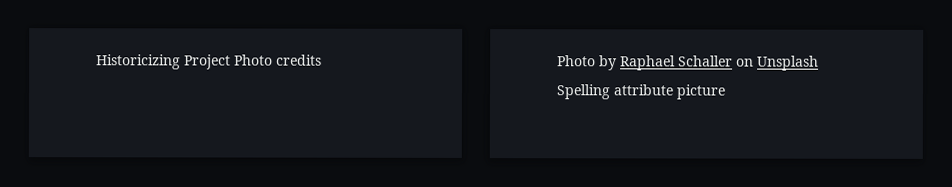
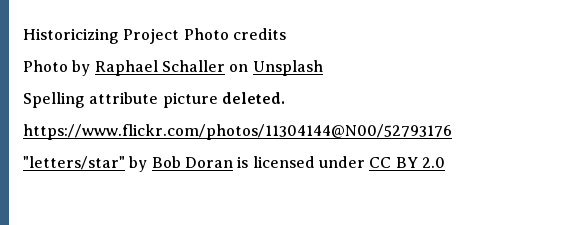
- Spelling attribute picture
+ Spelling attribute picture deleted.
+ https://www.flickr.com/photos/11304144@N00/52793176
+ "letters/star" by Bob Doran is licensed under CC BY 2.0

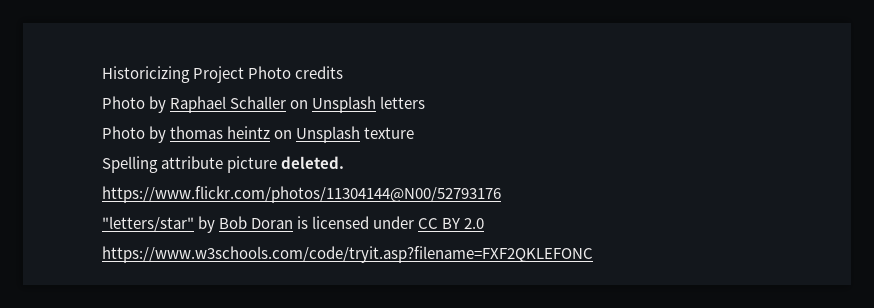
- Photo by Raphael Schaller on Unsplash
+ Photo by Raphael Schaller on Unsplash letters
+ Photo by thomas heintz on Unsplash texture
+ https://www.w3schools.com/code/tryit.asp?filename=FXF2QKLEFONC

